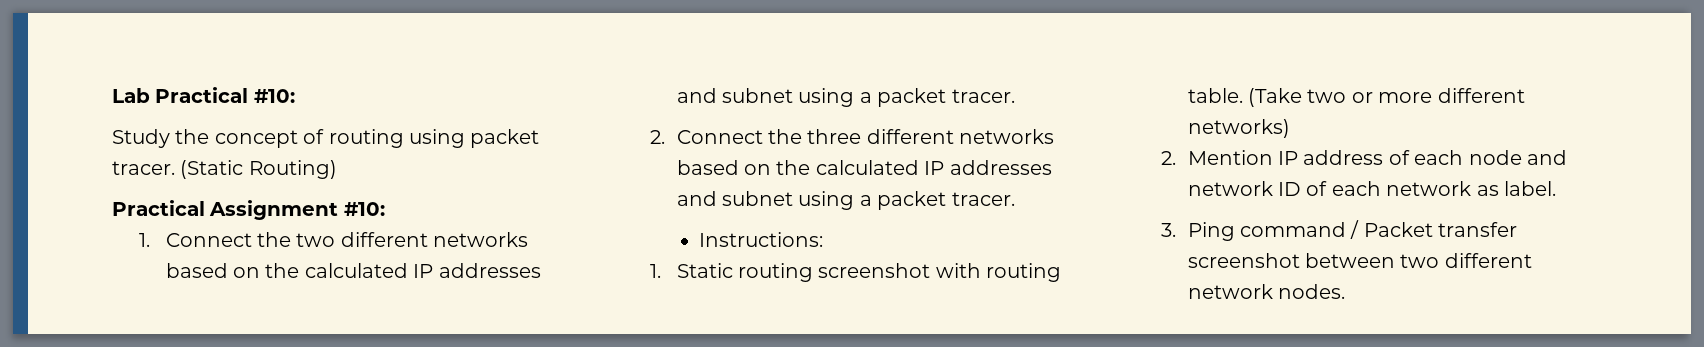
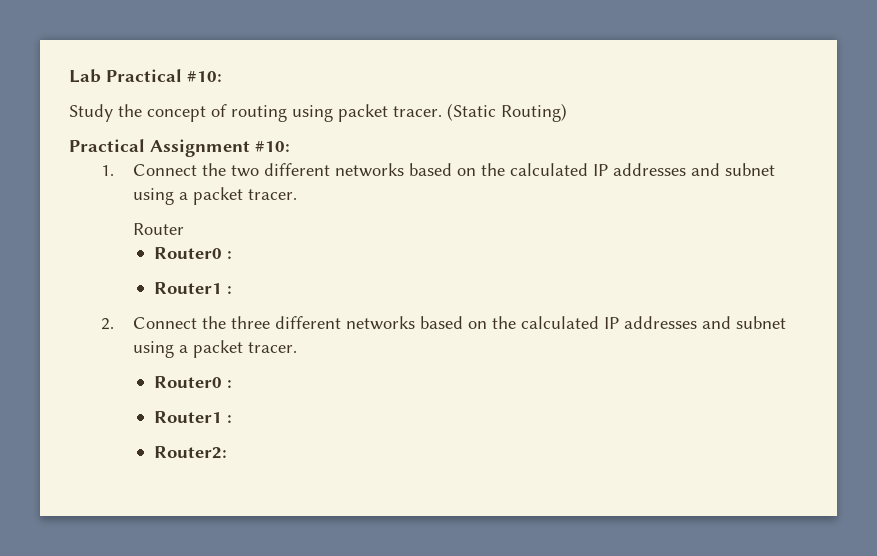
+ Router
+ Router0 :
+ Router1 :
  2. Connect the three different networks based on the calculated IP addresses and subnet using a packet tracer.
- Instructions:
- 1. Static routing screenshot with routing table. (Take two or more different networks)
- 2. Mention IP address of each node and network ID of each network as label.
- 3. Ping command / Packet transfer screenshot between two different network nodes.
+ Router0 :
+ Router1 :
+ Router2:

